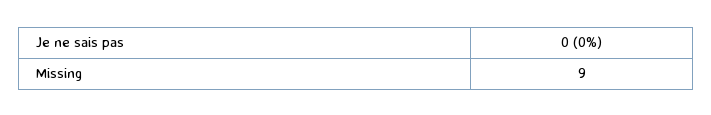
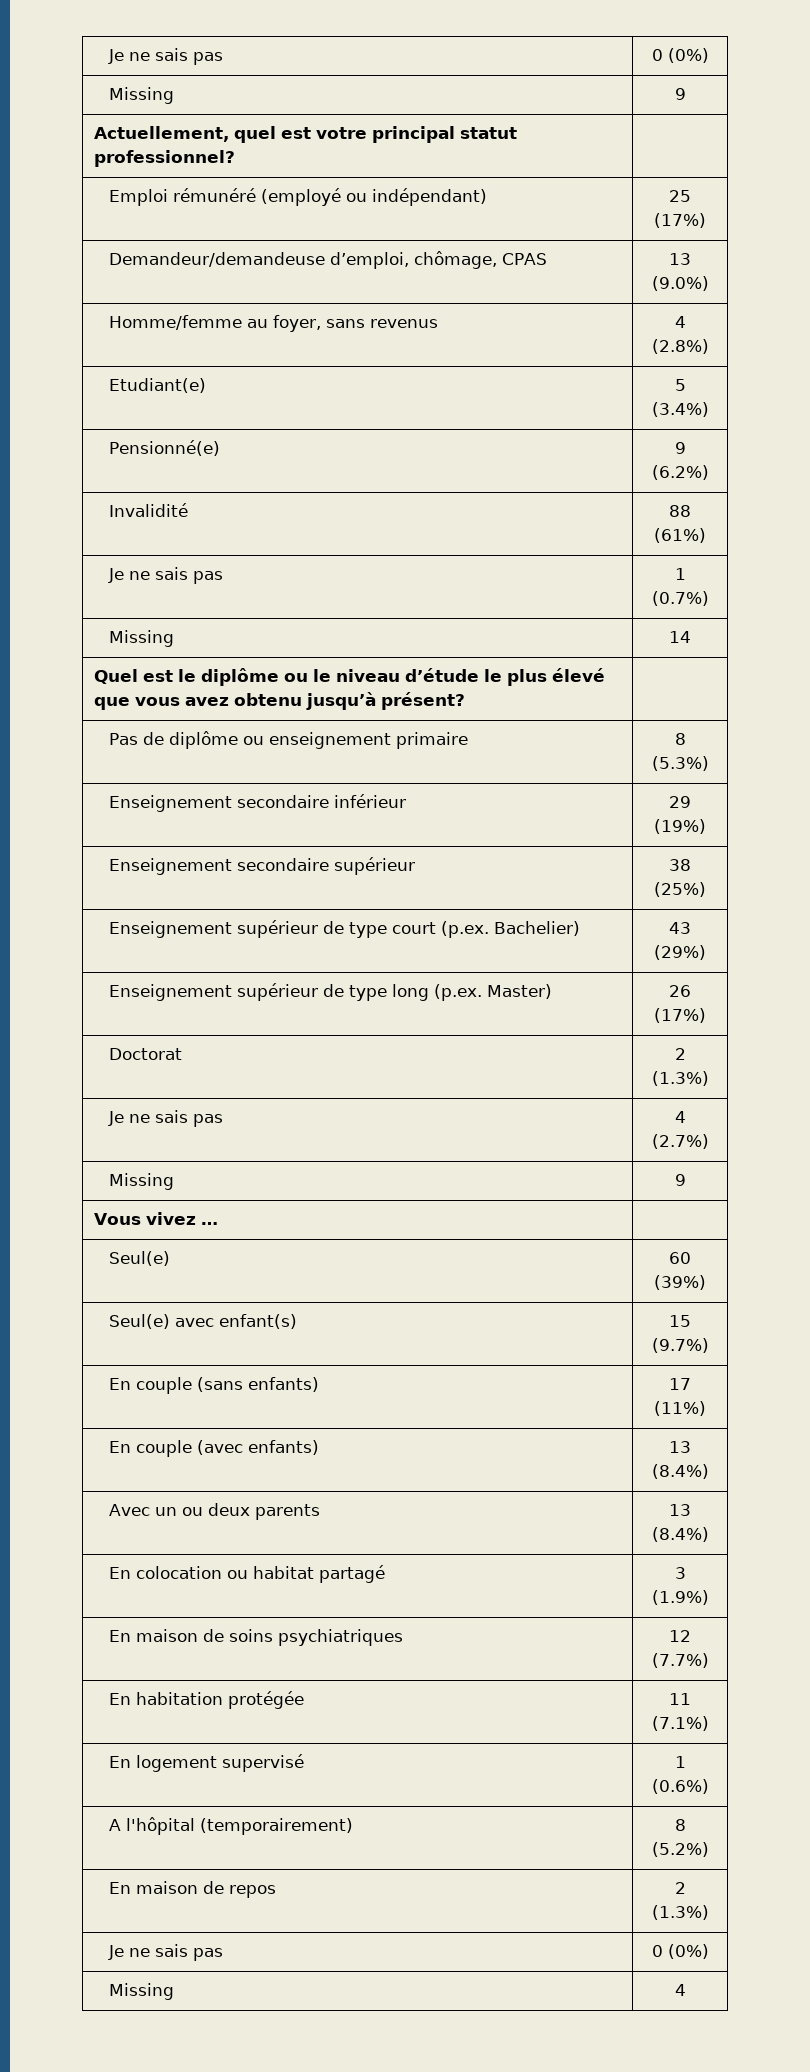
+ Actuellement, quel est votre principal statut professionnel? |
+ Emploi rémunéré (employé ou indépendant) | 25 (17%)
+ Demandeur/demandeuse d’emploi, chômage, CPAS | 13 (9.0%)
+ Homme/femme au foyer, sans revenus | 4 (2.8%)
+ Etudiant(e) | 5 (3.4%)
+ Pensionné(e) | 9 (6.2%)
+ Invalidité | 88 (61%)
+ Je ne sais pas | 1 (0.7%)
+ Missing | 14
+ Quel est le diplôme ou le niveau d’étude le plus élevé que vous avez obtenu jusqu’à présent? |
+ Pas de diplôme ou enseignement primaire | 8 (5.3%)
+ Enseignement secondaire inférieur | 29 (19%)
+ Enseignement secondaire supérieur | 38 (25%)
+ Enseignement supérieur de type court (p.ex. Bachelier) | 43 (29%)
+ Enseignement supérieur de type long (p.ex. Master) | 26 (17%)
+ Doctorat | 2 (1.3%)
+ Je ne sais pas | 4 (2.7%)
+ Missing | 9
+ Vous vivez … |
+ Seul(e) | 60 (39%)
+ Seul(e) avec enfant(s) | 15 (9.7%)
+ En couple (sans enfants) | 17 (11%)
+ En couple (avec enfants) | 13 (8.4%)
+ Avec un ou deux parents | 13 (8.4%)
+ En colocation ou habitat partagé | 3 (1.9%)
+ En maison de soins psychiatriques | 12 (7.7%)
+ En habitation protégée | 11 (7.1%)
+ En logement supervisé | 1 (0.6%)
+ A l'hôpital (temporairement) | 8 (5.2%)
+ En maison de repos | 2 (1.3%)
+ Je ne sais pas | 0 (0%)
+ Missing | 4

